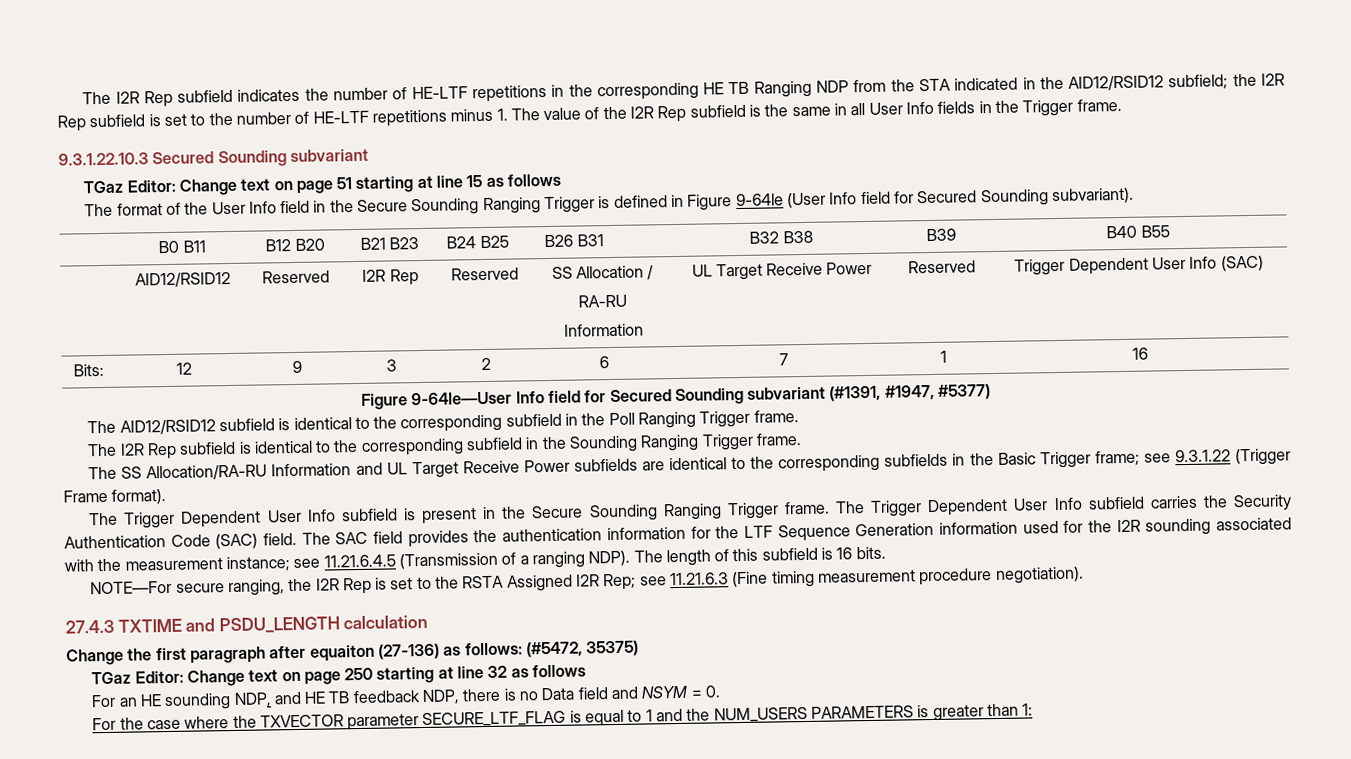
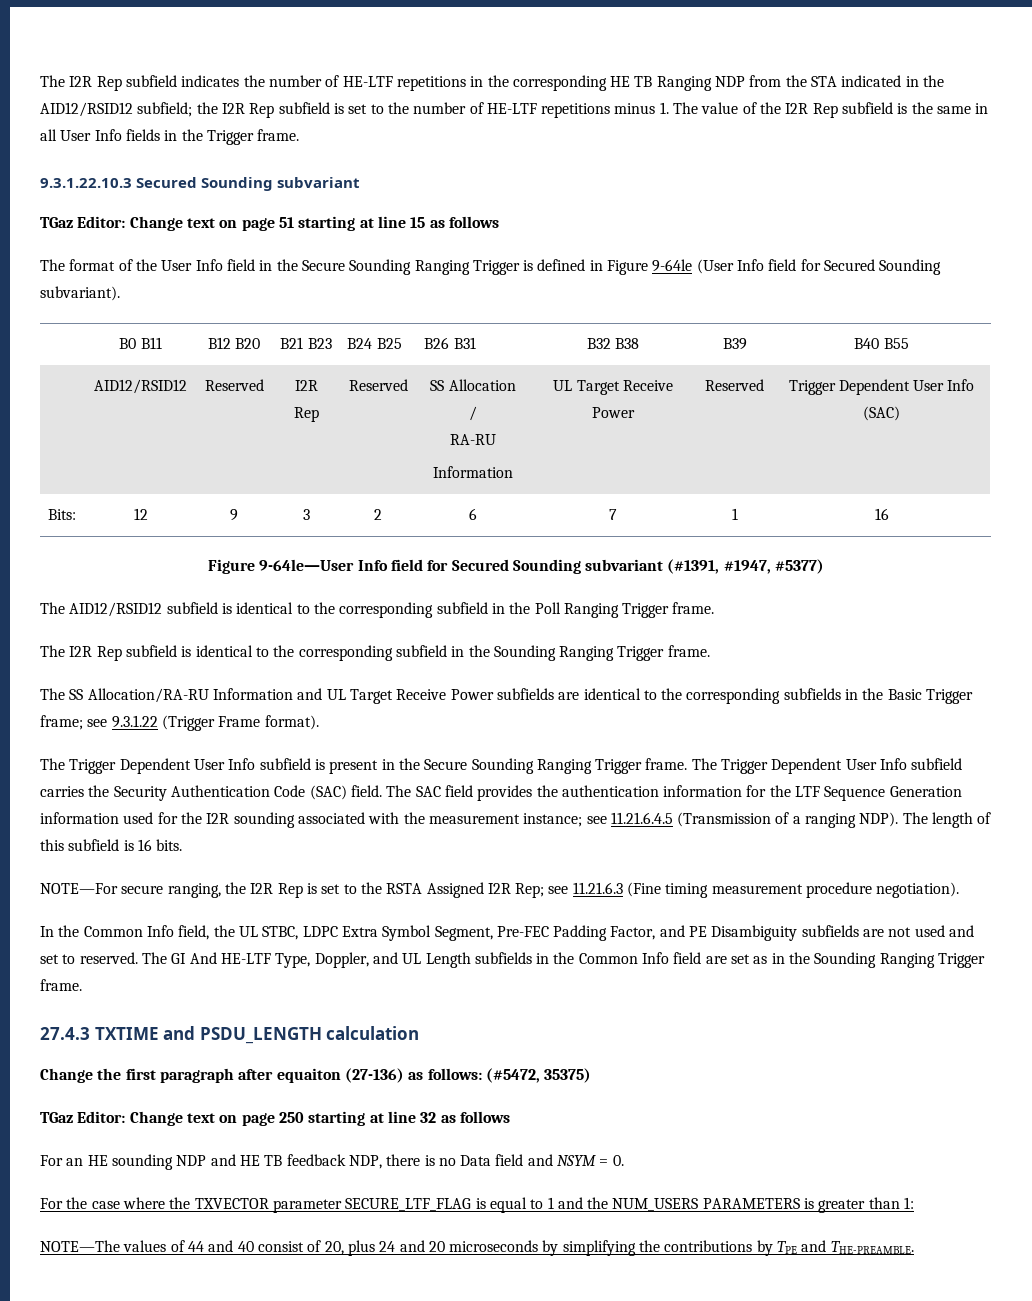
+ In the Common Info field, the UL STBC, LDPC Extra Symbol Segment, Pre-FEC Padding Factor, and PE Disambiguity subfields are not used and set to reserved. The GI And HE-LTF Type, Doppler, and UL Length subfields in the Common Info field are set as in the Sounding Ranging Trigger frame.
- For an HE sounding NDP, and HE TB feedback NDP, there is no Data field and NSYM = 0.
+ For an HE sounding NDP and HE TB feedback NDP, there is no Data field and NSYM = 0.
+ NOTE—The values of 44 and 40 consist of 20, plus 24 and 20 microseconds by simplifying the contributions by TPE and THE-PREAMBLE.

